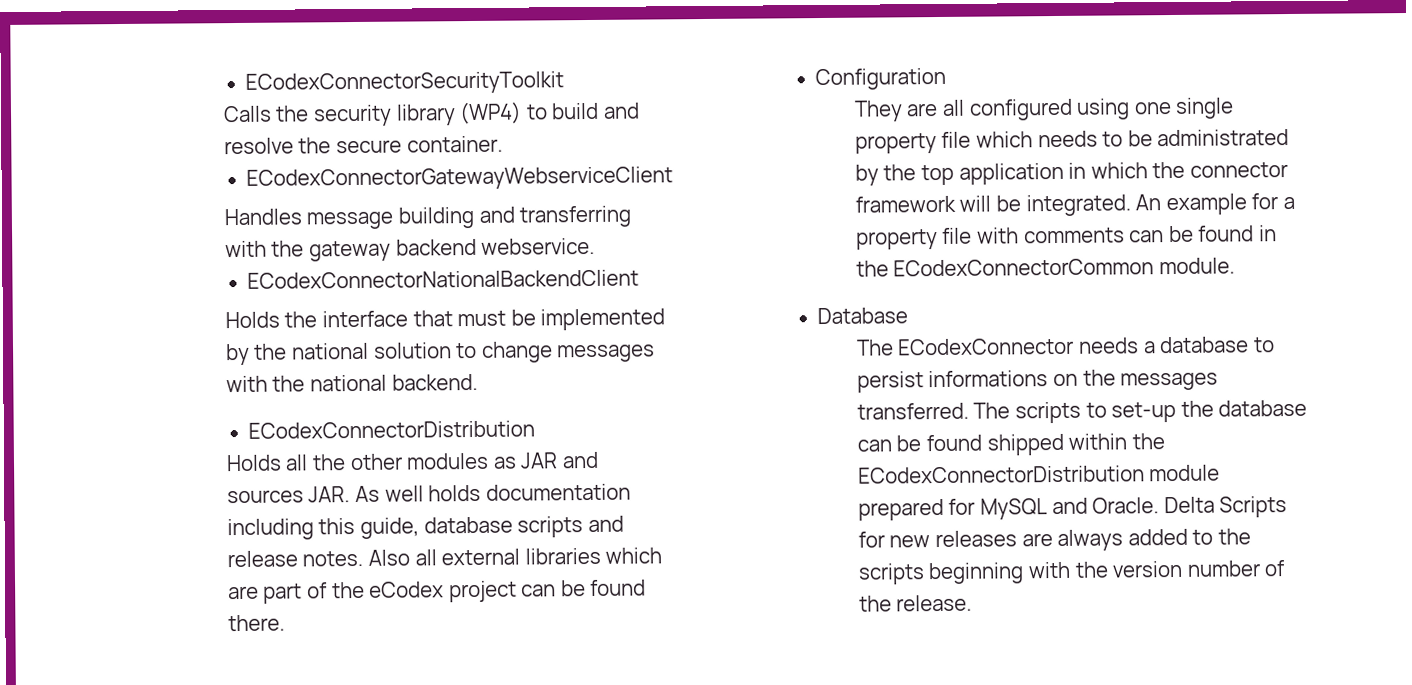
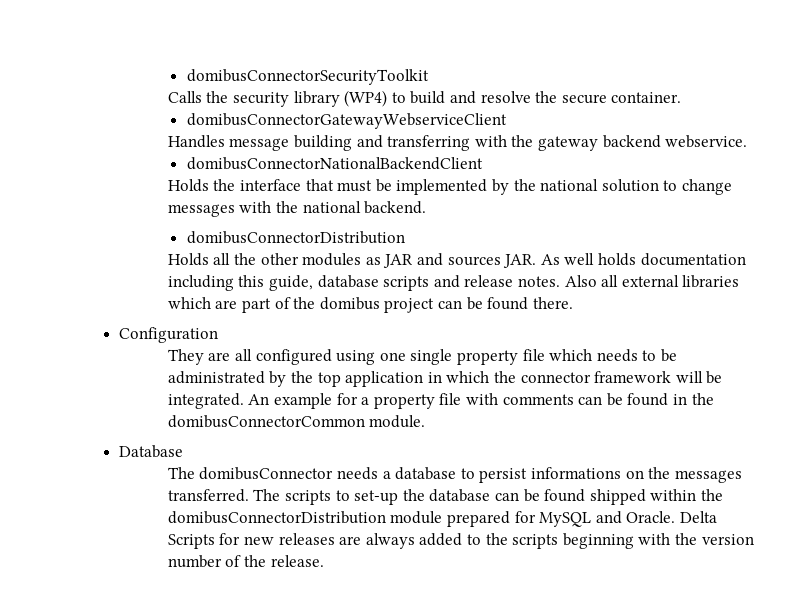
- ECodexConnectorSecurityToolkit
+ domibusConnectorSecurityToolkit
- ECodexConnectorGatewayWebserviceClient
+ domibusConnectorGatewayWebserviceClient
- ECodexConnectorNationalBackendClient
+ domibusConnectorNationalBackendClient
  Holds the interface that must be implemented by the national solution to change messages with the national backend.
- ECodexConnectorDistribution
+ domibusConnectorDistribution
- Also all external libraries which are part of the eCodex project can be found there.
+ Also all external libraries which are part of the domibus project can be found there.
- An example for a property file with comments can be found in the ECodexConnectorCommon module.
+ An example for a property file with comments can be found in the domibusConnectorCommon module.
- The ECodexConnector needs a database to persist informations on the messages transferred.
+ The domibusConnector needs a database to persist informations on the messages transferred.
- The scripts to set-up the database can be found shipped within the ECodexConnectorDistribution module prepared for MySQL and Oracle.
+ The scripts to set-up the database can be found shipped within the domibusConnectorDistribution module prepared for MySQL and Oracle.

